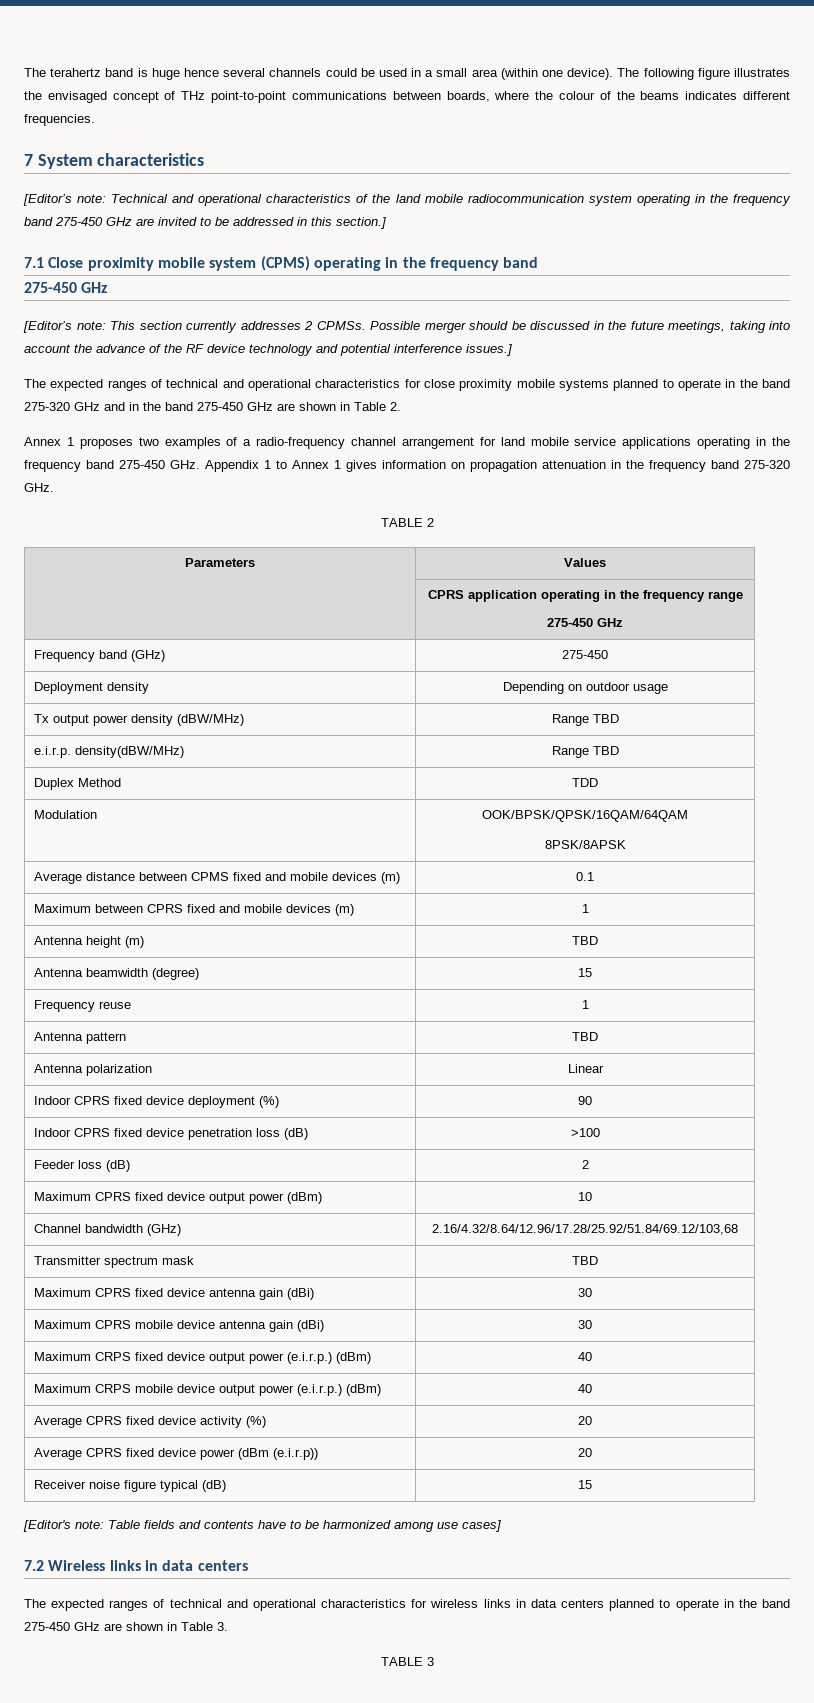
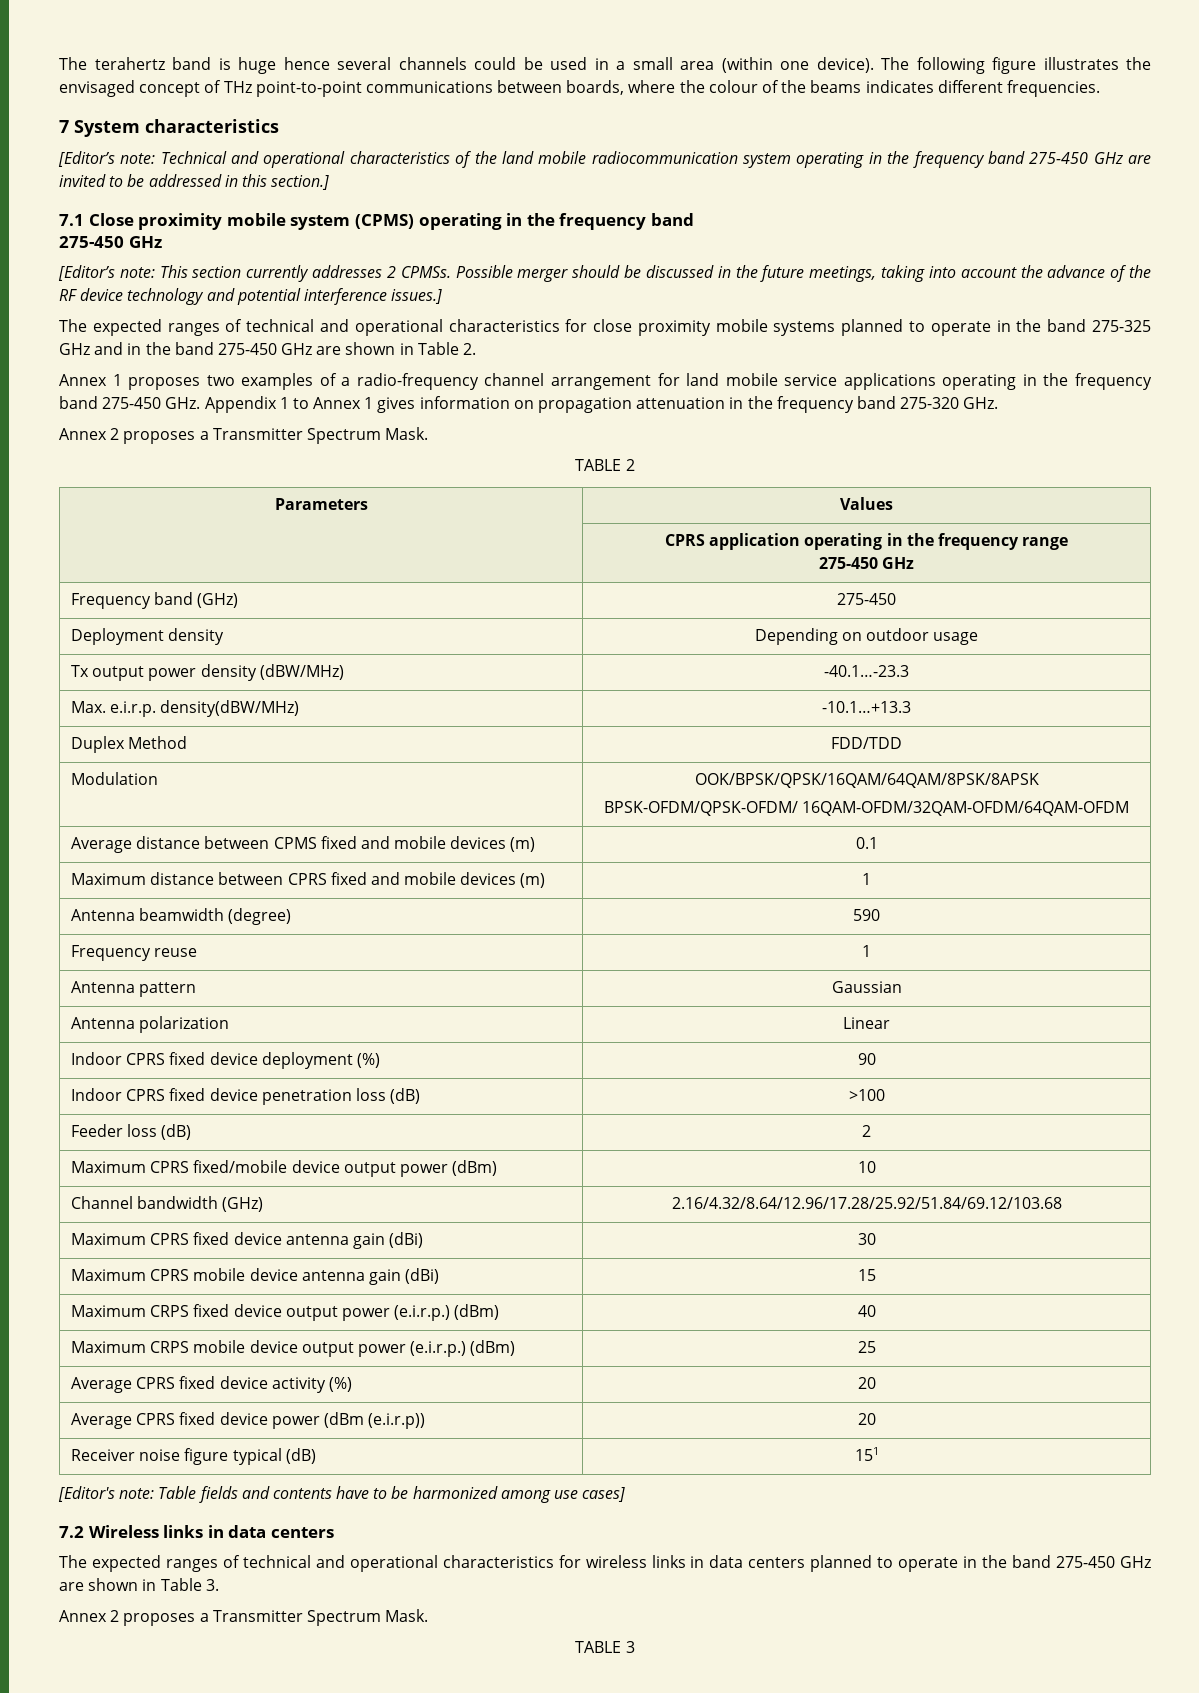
- The expected ranges of technical and operational characteristics for close proximity mobile systems planned to operate in the band 275-320 GHz and in the band 275-450 GHz are shown in Table 2.
+ The expected ranges of technical and operational characteristics for close proximity mobile systems planned to operate in the band 275-325 GHz and in the band 275-450 GHz are shown in Table 2.
  Annex 1 proposes two examples of a radio-frequency channel arrangement for land mobile service applications operating in the frequency band 275-450 GHz. Appendix 1 to Annex 1 gives information on propagation attenuation in the frequency band 275-320 GHz.
+ Annex 2 proposes a Transmitter Spectrum Mask.
- Tx output power density (dBW/MHz) | Range TBD
- e.i.r.p. density(dBW/MHz) | Range TBD
+ Tx output power density (dBW/MHz) | -40.1…-23.3
+ Max. e.i.r.p. density(dBW/MHz) | -10.1…+13.3
- Duplex Method | TDD
+ Duplex Method | FDD/TDD
- Modulation | OOK/BPSK/QPSK/16QAM/64QAM
- 8PSK/8APSK
+ Modulation | OOK/BPSK/QPSK/16QAM/64QAM/8PSK/8APSK
+ BPSK-OFDM/QPSK-OFDM/ 16QAM-OFDM/32QAM-OFDM/64QAM-OFDM
- Maximum between CPRS fixed and mobile devices (m) | 1
+ Maximum distance between CPRS fixed and mobile devices (m) | 1
- Antenna height (m) | TBD
- Antenna beamwidth (degree) | 15
+ Antenna beamwidth (degree) | 590
- Antenna pattern | TBD
+ Antenna pattern | Gaussian
- Maximum CPRS fixed device output power (dBm) | 10
+ Maximum CPRS fixed/mobile device output power (dBm) | 10
- Channel bandwidth (GHz) | 2.16/4.32/8.64/12.96/17.28/25.92/51.84/69.12/103,68
- Transmitter spectrum mask | TBD
+ Channel bandwidth (GHz) | 2.16/4.32/8.64/12.96/17.28/25.92/51.84/69.12/103.68
- Maximum CPRS mobile device antenna gain (dBi) | 30
+ Maximum CPRS mobile device antenna gain (dBi) | 15
- Maximum CRPS mobile device output power (e.i.r.p.) (dBm) | 40
+ Maximum CRPS mobile device output power (e.i.r.p.) (dBm) | 25
- Receiver noise figure typical (dB) | 15
+ Receiver noise figure typical (dB) | 151
  The expected ranges of technical and operational characteristics for wireless links in data centers planned to operate in the band 275-450 GHz are shown in Table 3.
+ Annex 2 proposes a Transmitter Spectrum Mask.

